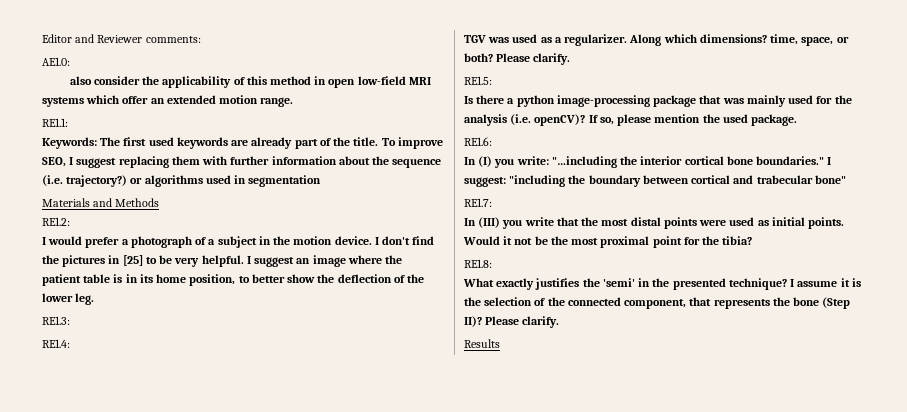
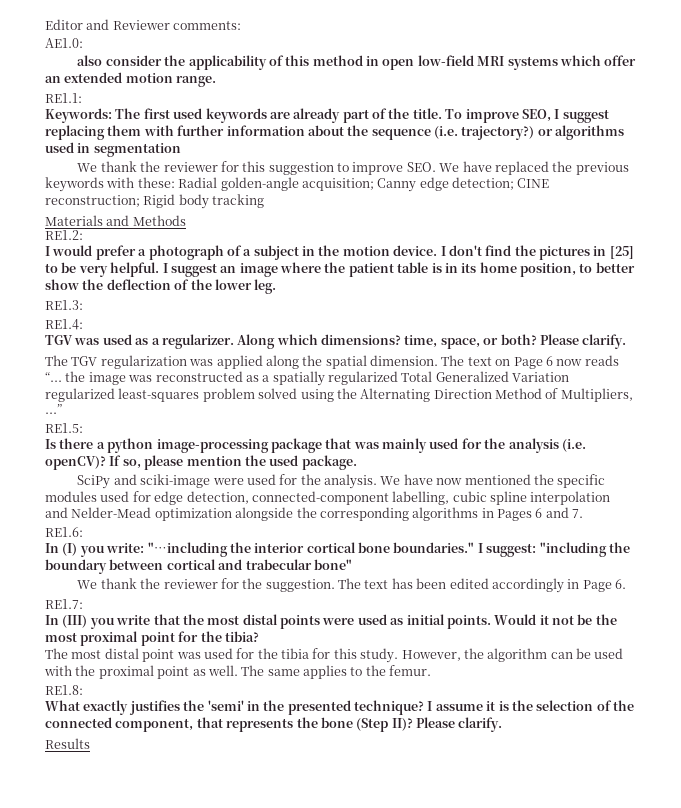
+ We thank the reviewer for this suggestion to improve SEO. We have replaced the previous keywords with these: Radial golden-angle acquisition; Canny edge detection; CINE reconstruction; Rigid body tracking
+ The TGV regularization was applied along the spatial dimension. The text on Page 6 now reads “... the image was reconstructed as a spatially regularized Total Generalized Variation regularized least-squares problem solved using the Alternating Direction Method of Multipliers, ...”
+ SciPy and sciki-image were used for the analysis. We have now mentioned the specific modules used for edge detection, connected-component labelling, cubic spline interpolation and Nelder-Mead optimization alongside the corresponding algorithms in Pages 6 and 7.
+ We thank the reviewer for the suggestion. The text has been edited accordingly in Page 6.
+ The most distal point was used for the tibia for this study. However, the algorithm can be used with the proximal point as well. The same applies to the femur.

